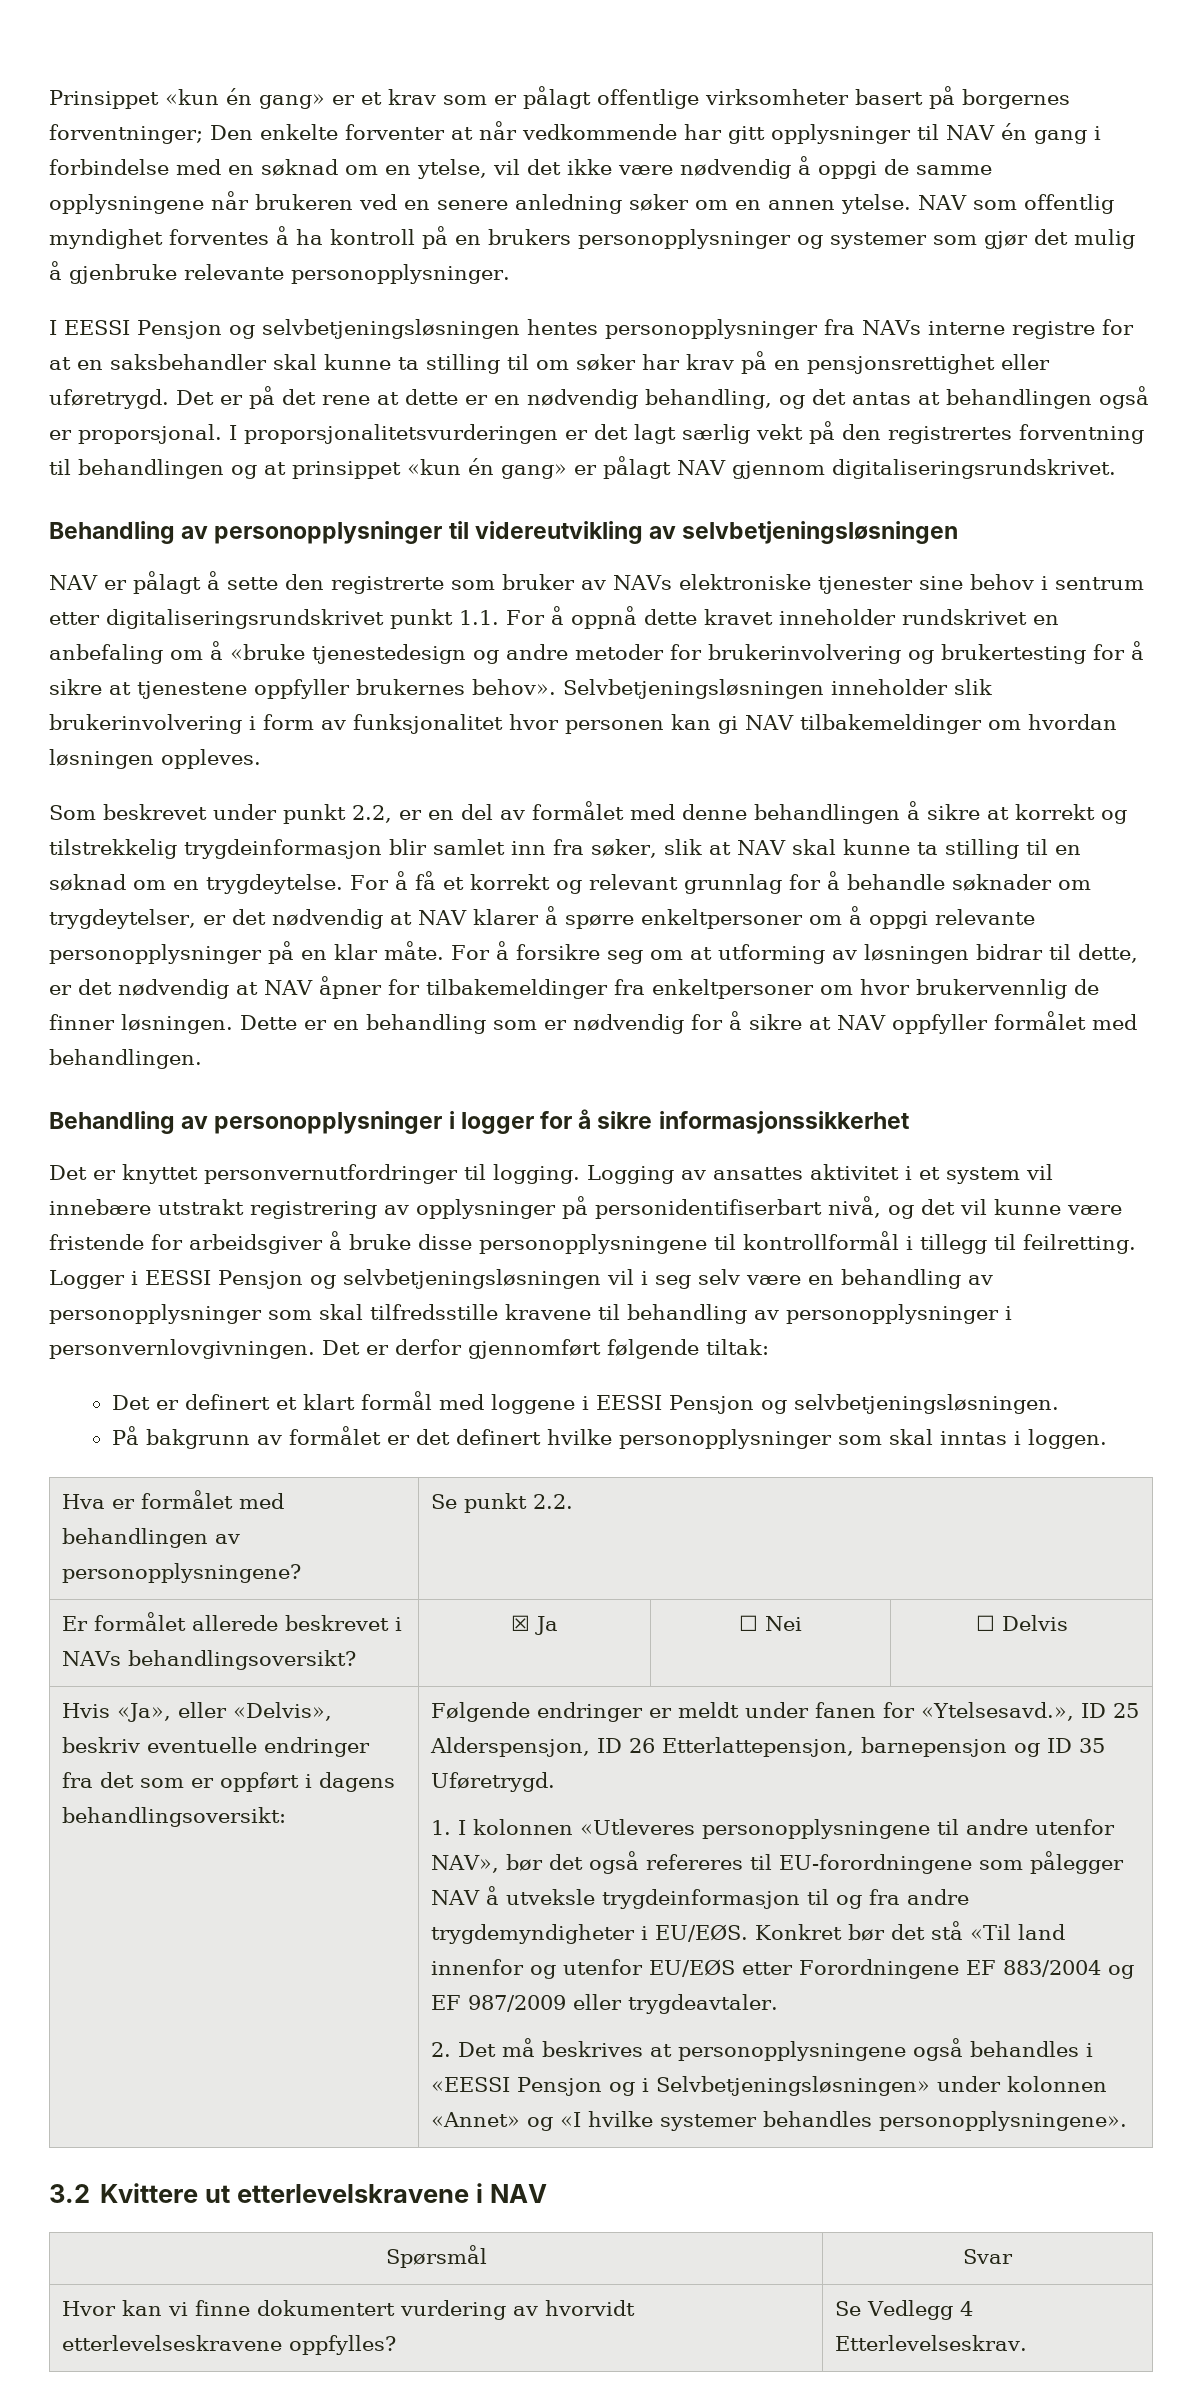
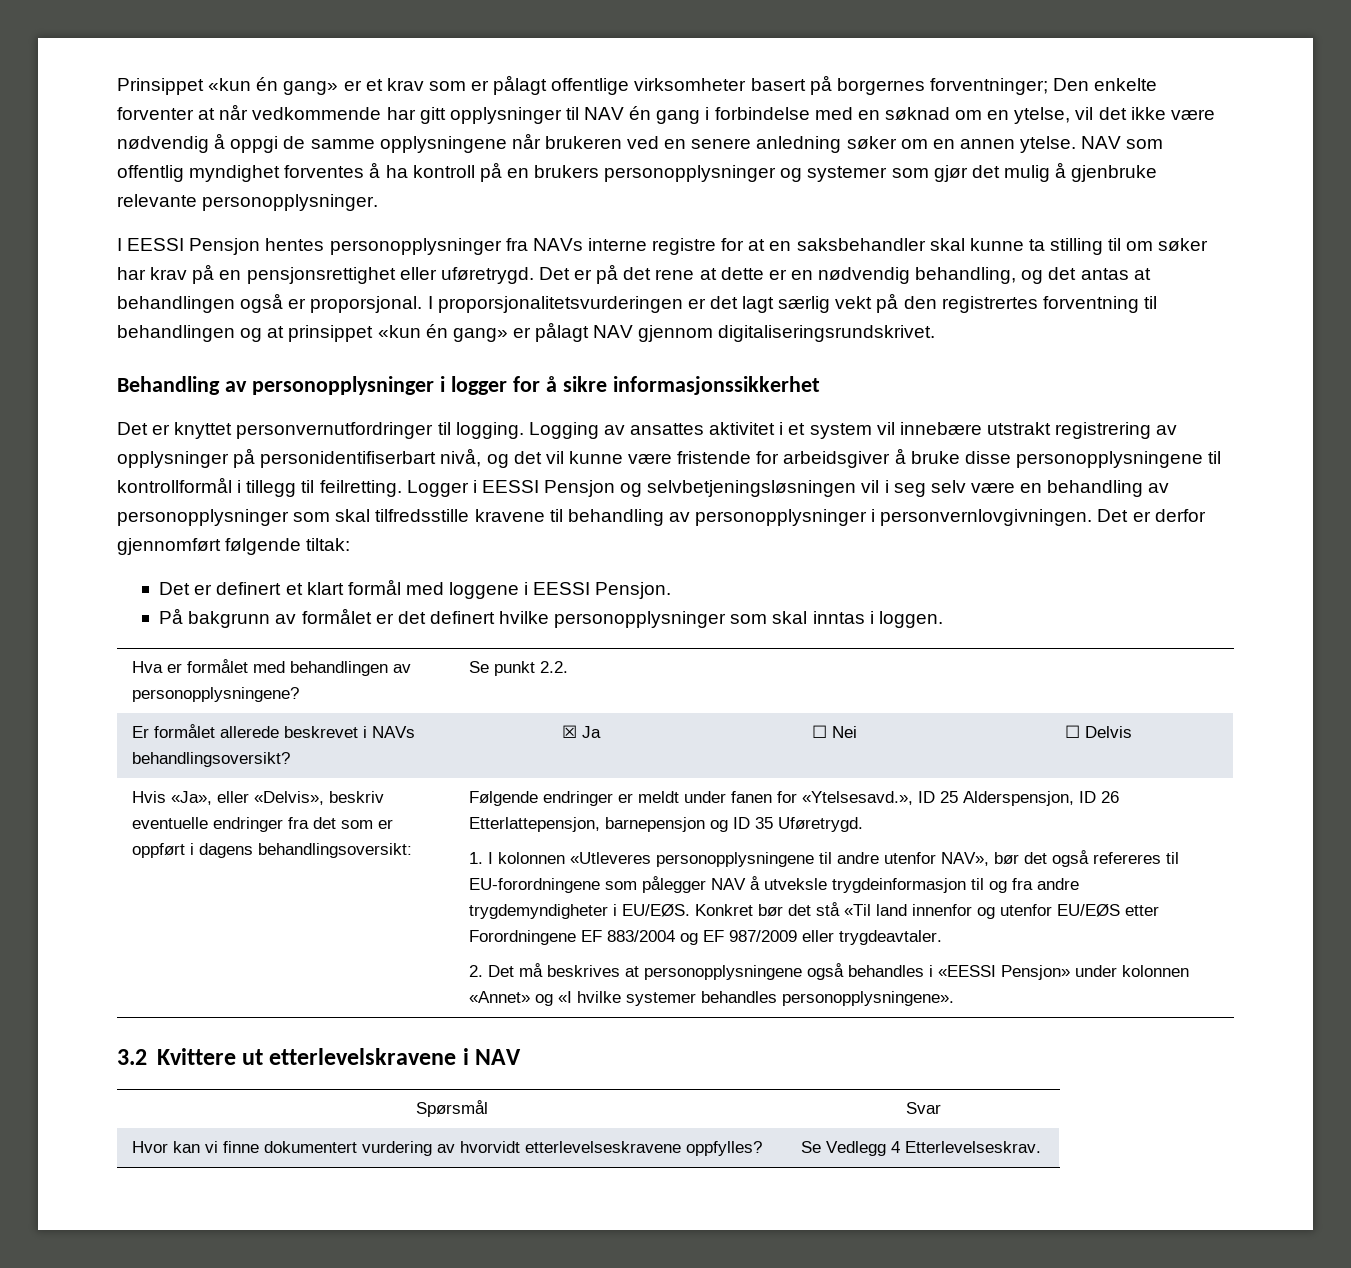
- I EESSI Pensjon og selvbetjeningsløsningen hentes personopplysninger fra NAVs interne registre for at en saksbehandler skal kunne ta stilling til om søker har krav på en pensjonsrettighet eller uføretrygd.
+ I EESSI Pensjon hentes personopplysninger fra NAVs interne registre for at en saksbehandler skal kunne ta stilling til om søker har krav på en pensjonsrettighet eller uføretrygd.
- Behandling av personopplysninger til videreutvikling av selvbetjeningsløsningen
- NAV er pålagt å sette den registrerte som bruker av NAVs elektroniske tjenester sine behov i sentrum etter digitaliseringsrundskrivet punkt 1.1. For å oppnå dette kravet inneholder rundskrivet en anbefaling om å «bruke tjenestedesign og andre metoder for brukerinvolvering og brukertesting for å sikre at tjenestene oppfyller brukernes behov». Selvbetjeningsløsningen inneholder slik brukerinvolvering i form av funksjonalitet hvor personen kan gi NAV tilbakemeldinger om hvordan løsningen oppleves.
- Som beskrevet under punkt 2.2, er en del av formålet med denne behandlingen å sikre at korrekt og tilstrekkelig trygdeinformasjon blir samlet inn fra søker, slik at NAV skal kunne ta stilling til en søknad om en trygdeytelse. For å få et korrekt og relevant grunnlag for å behandle søknader om trygdeytelser, er det nødvendig at NAV klarer å spørre enkeltpersoner om å oppgi relevante personopplysninger på en klar måte. For å forsikre seg om at utforming av løsningen bidrar til dette, er det nødvendig at NAV åpner for tilbakemeldinger fra enkeltpersoner om hvor brukervennlig de finner løsningen. Dette er en behandling som er nødvendig for å sikre at NAV oppfyller formålet med behandlingen.
- Det er definert et klart formål med loggene i EESSI Pensjon og selvbetjeningsløsningen.
+ Det er definert et klart formål med loggene i EESSI Pensjon.
- 2. Det må beskrives at personopplysningene også behandles i «EESSI Pensjon og i Selvbetjeningsløsningen» under kolonnen «Annet» og «I hvilke systemer behandles personopplysningene».
+ 2. Det må beskrives at personopplysningene også behandles i «EESSI Pensjon» under kolonnen «Annet» og «I hvilke systemer behandles personopplysningene».

